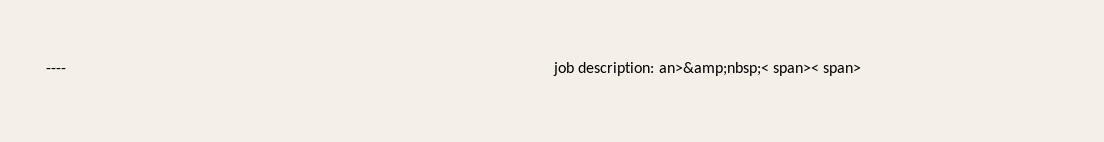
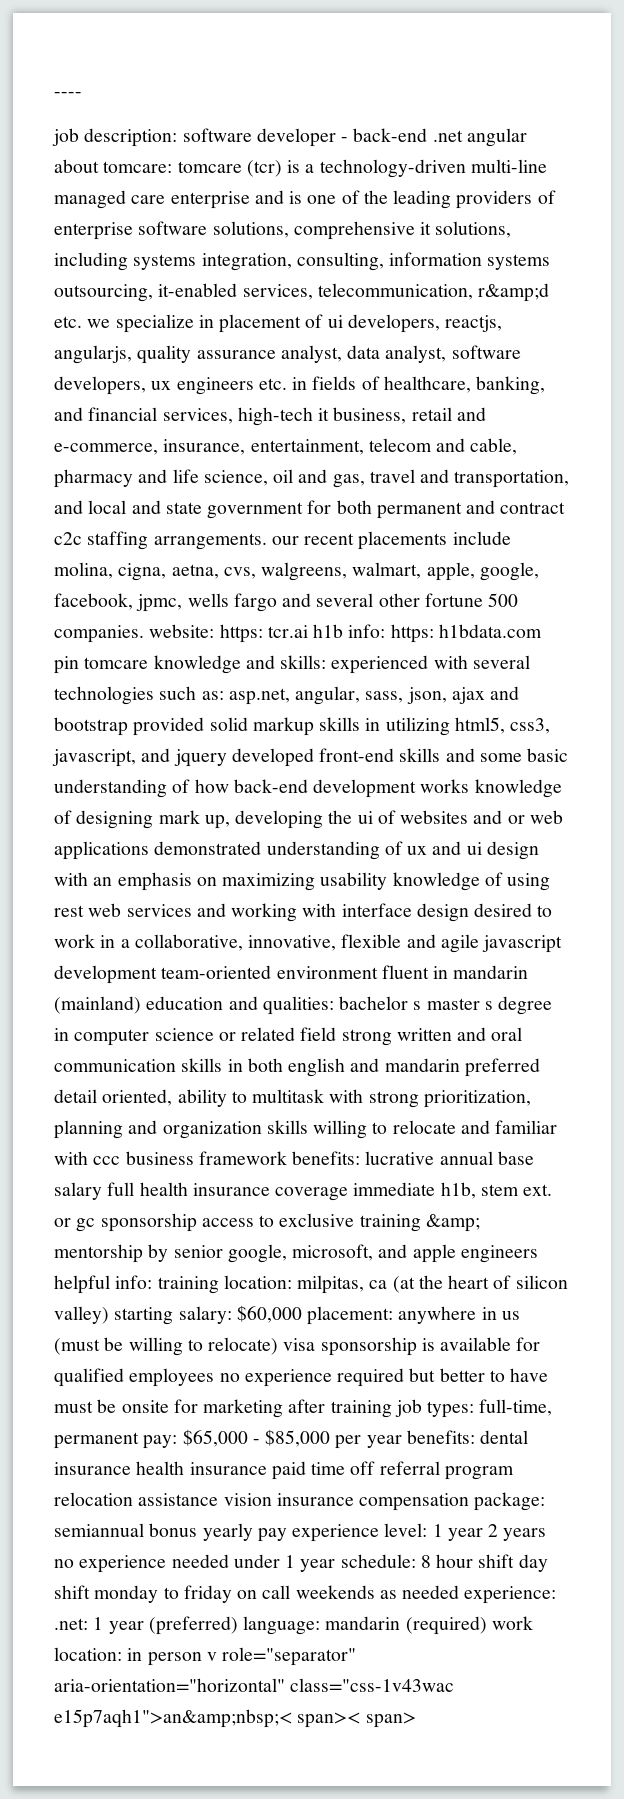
- job description: an>&amp;nbsp;< span>< span>
+ job description: software developer - back-end .net angular about tomcare: tomcare (tcr) is a technology-driven multi-line managed care enterprise and is one of the leading providers of enterprise software solutions, comprehensive it solutions, including systems integration, consulting, information systems outsourcing, it-enabled services, telecommunication, r&amp;d etc. we specialize in placement of ui developers, reactjs, angularjs, quality assurance analyst, data analyst, software developers, ux engineers etc. in fields of healthcare, banking, and financial services, high-tech it business, retail and e-commerce, insurance, entertainment, telecom and cable, pharmacy and life science, oil and gas, travel and transportation, and local and state government for both permanent and contract c2c staffing arrangements. our recent placements include molina, cigna, aetna, cvs, walgreens, walmart, apple, google, facebook, jpmc, wells fargo and several other fortune 500 companies. website: https: tcr.ai h1b info: https: h1bdata.com pin tomcare knowledge and skills: experienced with several technologies such as: asp.net, angular, sass, json, ajax and bootstrap provided solid markup skills in utilizing html5, css3, javascript, and jquery developed front-end skills and some basic understanding of how back-end development works knowledge of designing mark up, developing the ui of websites and or web applications demonstrated understanding of ux and ui design with an emphasis on maximizing usability knowledge of using rest web services and working with interface design desired to work in a collaborative, innovative, flexible and agile javascript development team-oriented environment fluent in mandarin (mainland) education and qualities: bachelor s master s degree in computer science or related field strong written and oral communication skills in both english and mandarin preferred detail oriented, ability to multitask with strong prioritization, planning and organization skills willing to relocate and familiar with ccc business framework benefits: lucrative annual base salary full health insurance coverage immediate h1b, stem ext. or gc sponsorship access to exclusive training &amp; mentorship by senior google, microsoft, and apple engineers helpful info: training location: milpitas, ca (at the heart of silicon valley) starting salary: $60,000 placement: anywhere in us (must be willing to relocate) visa sponsorship is available for qualified employees no experience required but better to have must be onsite for marketing after training job types: full-time, permanent pay: $65,000 - $85,000 per year benefits: dental insurance health insurance paid time off referral program relocation assistance vision insurance compensation package: semiannual bonus yearly pay experience level: 1 year 2 years no experience needed under 1 year schedule: 8 hour shift day shift monday to friday on call weekends as needed experience: .net: 1 year (preferred) language: mandarin (required) work location: in person v role="separator" aria-orientation="horizontal" class="css-1v43wac e15p7aqh1">an&amp;nbsp;< span>< span>

